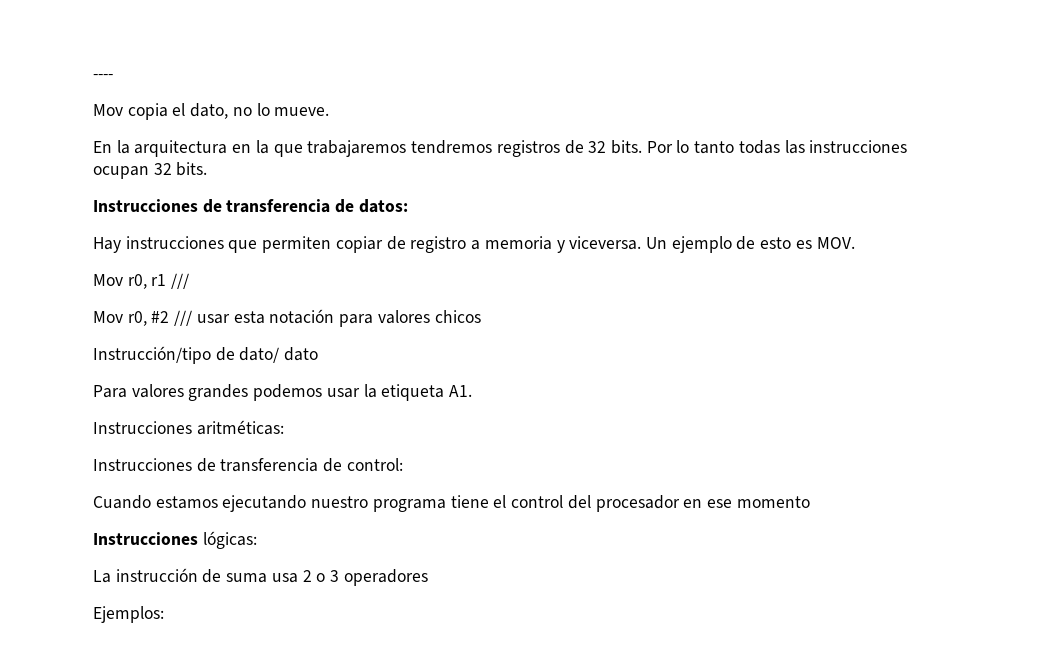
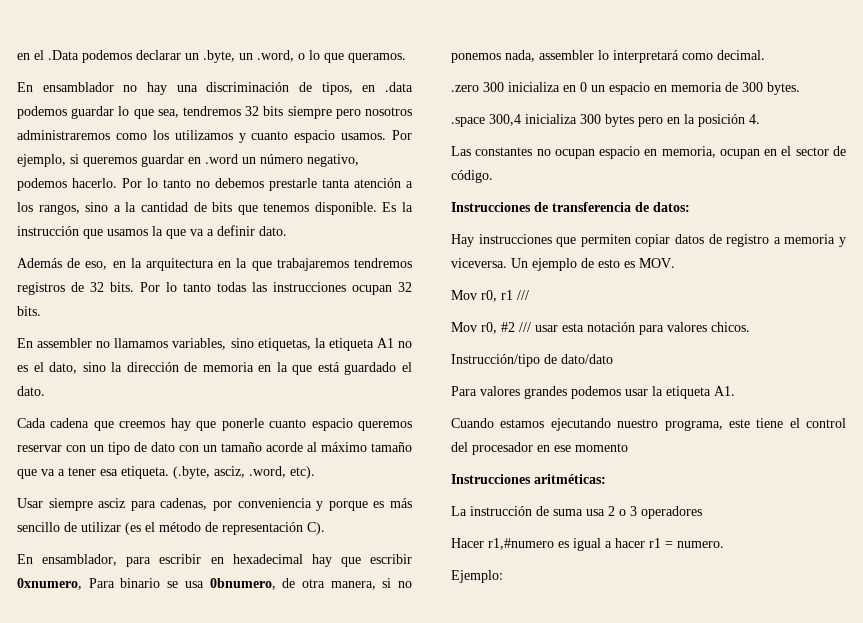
- ----
- Mov copia el dato, no lo mueve.
- En la arquitectura en la que trabajaremos tendremos registros de 32 bits.
+ en el .Data podemos declarar un .byte, un .word, o lo que queramos.
+ En ensamblador no hay una discriminación de tipos, en .data podemos guardar lo que sea, tendremos 32 bits siempre pero nosotros administraremos como los utilizamos y cuanto espacio usamos. Por ejemplo, si queremos guardar en .word un número negativo, podemos hacerlo. Por lo tanto no debemos prestarle tanta atención a los rangos, sino a la cantidad de bits que tenemos disponible. Es la instrucción que usamos la que va a definir dato.
+ Además de eso, en la arquitectura en la que trabajaremos tendremos registros de 32 bits.
+ En assembler no llamamos variables, sino etiquetas, la etiqueta A1 no es el dato, sino la dirección de memoria en la que está guardado el dato.
+ Cada cadena que creemos hay que ponerle cuanto espacio queremos reservar con un tipo de dato con un tamaño acorde al máximo tamaño que va a tener esa etiqueta. (.byte, asciz, .word, etc).
+ Usar siempre asciz para cadenas, por conveniencia y porque es más sencillo de utilizar (es el método de representación C).
+ En ensamblador, para escribir en hexadecimal hay que escribir 0xnumero, Para binario se usa 0bnumero, de otra manera, si no ponemos nada, assembler lo interpretará como decimal.
+ .zero 300 inicializa en 0 un espacio en memoria de 300 bytes.
+ .space 300,4 inicializa 300 bytes pero en la posición 4.
+ Las constantes no ocupan espacio en memoria, ocupan en el sector de código.
- Hay instrucciones que permiten copiar de registro a memoria y viceversa.
+ Hay instrucciones que permiten copiar datos de registro a memoria y viceversa.
- Mov r0, #2 /// usar esta notación para valores chicos
+ Mov r0, #2 /// usar esta notación para valores chicos.
- Instrucción/tipo de dato/ dato
+ Instrucción/tipo de dato/dato
- Instrucciones aritméticas:
- Instrucciones de transferencia de control:
- Cuando estamos ejecutando nuestro programa tiene el control del procesador en ese momento
+ Cuando estamos ejecutando nuestro programa, este tiene el control del procesador en ese momento
- Instrucciones lógicas:
+ Instrucciones aritméticas:
- Ejemplos:
+ Hacer r1,#numero es igual a hacer r1 = numero.
+ Ejemplo:

